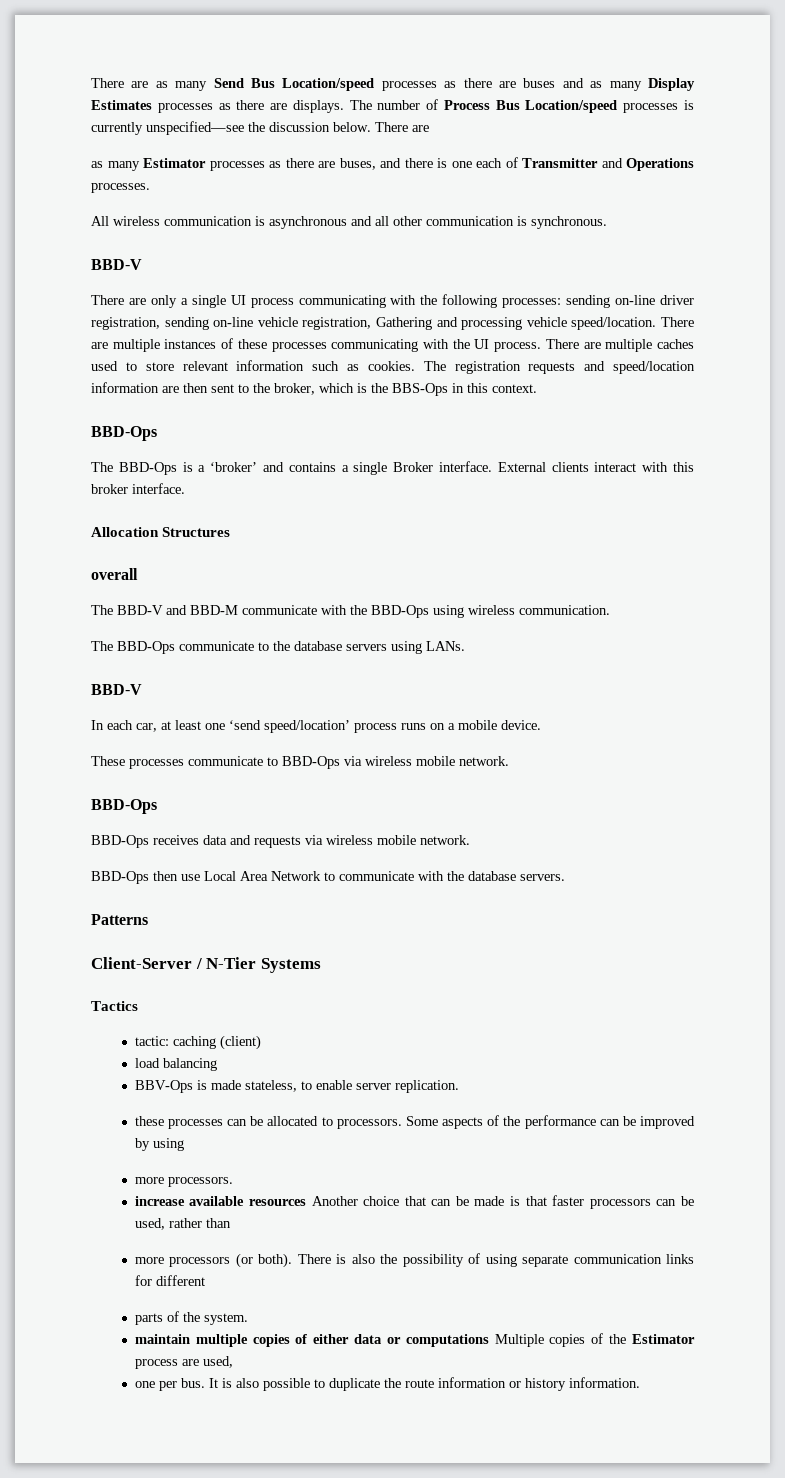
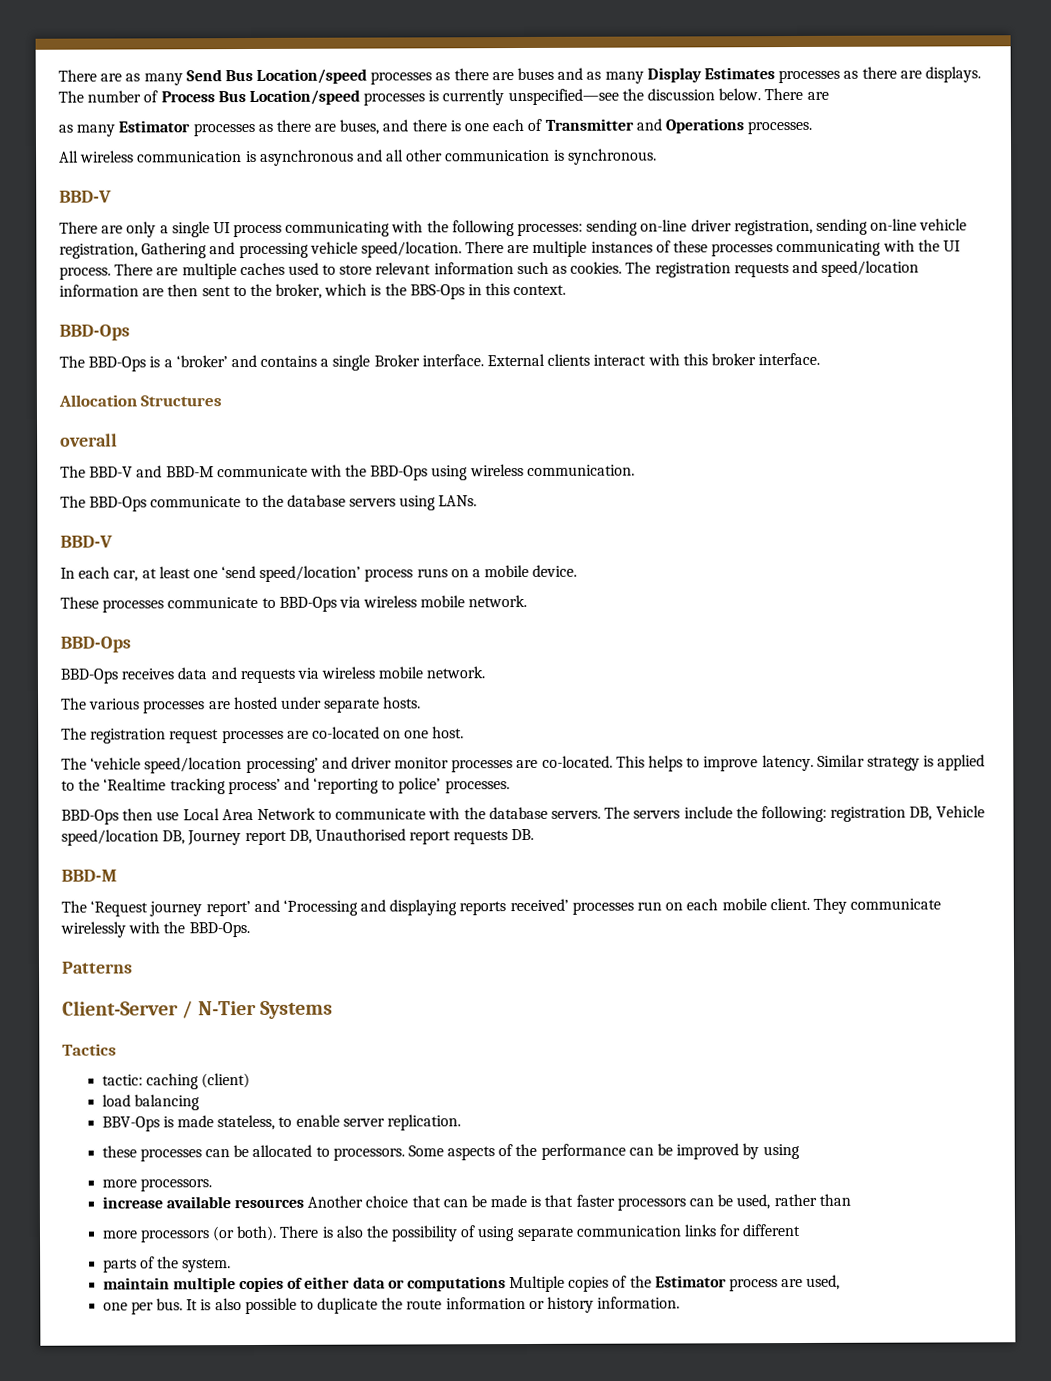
+ The various processes are hosted under separate hosts.
+ The registration request processes are co-located on one host.
+ The ‘vehicle speed/location processing’ and driver monitor processes are co-located. This helps to improve latency. Similar strategy is applied to the ‘Realtime tracking process’ and ‘reporting to police’ processes.
+ The servers include the following: registration DB, Vehicle speed/location DB, Journey report DB, Unauthorised report requests DB.
+ BBD-M
+ The ‘Request journey report’ and ‘Processing and displaying reports received’ processes run on each mobile client. They communicate wirelessly with the BBD-Ops.

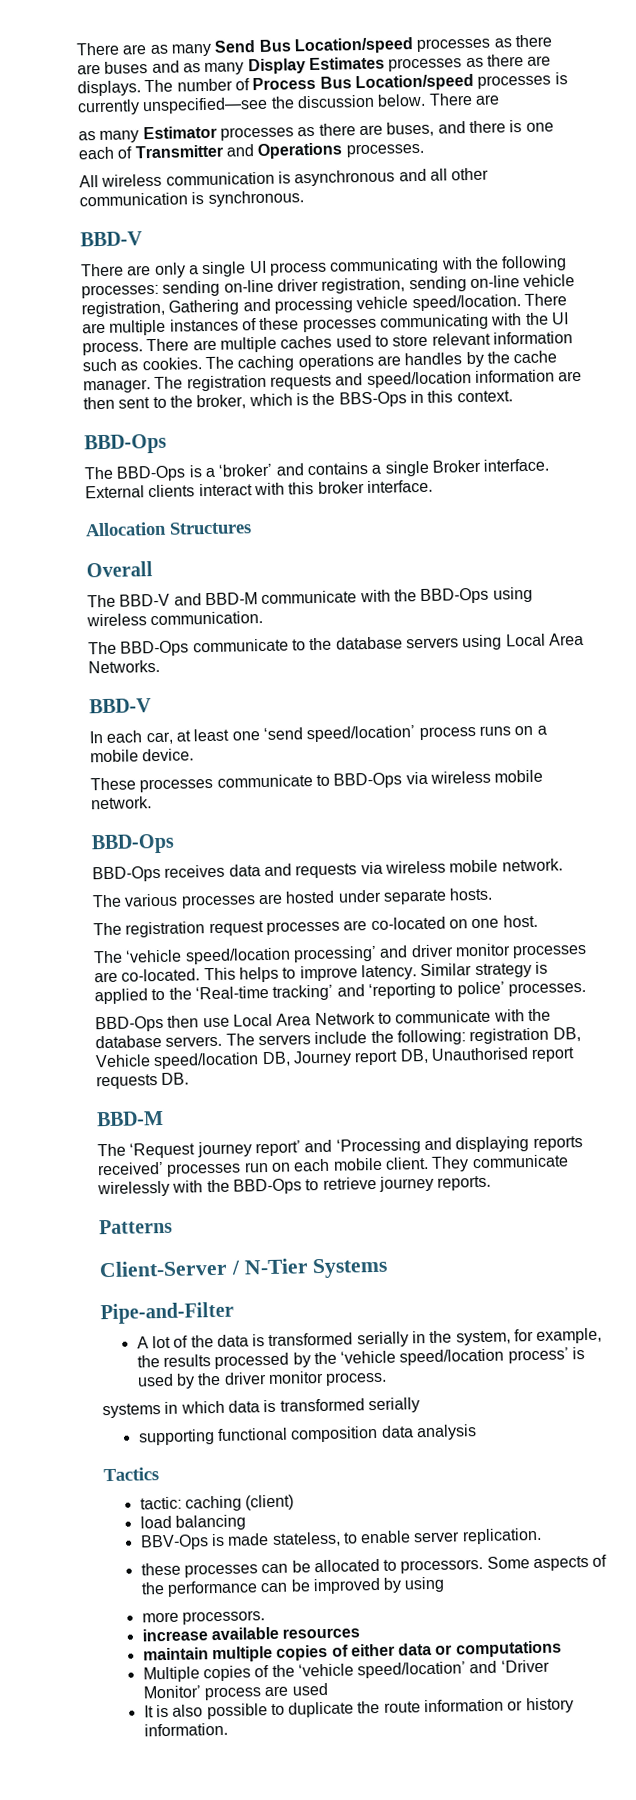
- The registration requests and speed/location information are then sent to the broker, which is the BBS-Ops in this context.
+ The caching operations are handles by the cache manager. The registration requests and speed/location information are then sent to the broker, which is the BBS-Ops in this context.
- overall
+ Overall
- The BBD-Ops communicate to the database servers using LANs.
+ The BBD-Ops communicate to the database servers using Local Area Networks.
- Similar strategy is applied to the ‘Realtime tracking process’ and ‘reporting to police’ processes.
+ Similar strategy is applied to the ‘Real-time tracking’ and ‘reporting to police’ processes.
- They communicate wirelessly with the BBD-Ops.
+ They communicate wirelessly with the BBD-Ops to retrieve journey reports.
+ Pipe-and-Filter
+ A lot of the data is transformed serially in the system, for example, the results processed by the ‘vehicle speed/location process’ is used by the driver monitor process.
+ systems in which data is transformed serially
+ supporting functional composition data analysis
- increase available resources Another choice that can be made is that faster processors can be used, rather than
- more processors (or both). There is also the possibility of using separate communication links for different
- parts of the system.
+ increase available resources
- maintain multiple copies of either data or computations Multiple copies of the Estimator process are used,
- one per bus. It is also possible to duplicate the route information or history information.
+ maintain multiple copies of either data or computations
+ Multiple copies of the ‘vehicle speed/location’ and ‘Driver Monitor’ process are used
+ It is also possible to duplicate the route information or history information.

